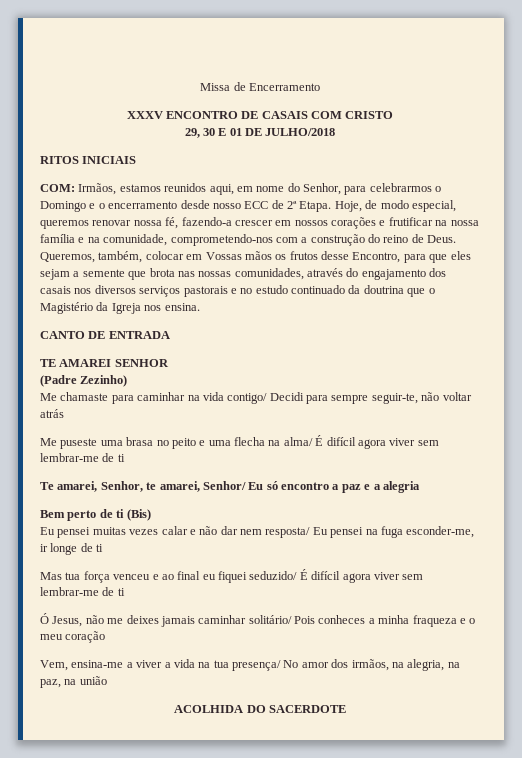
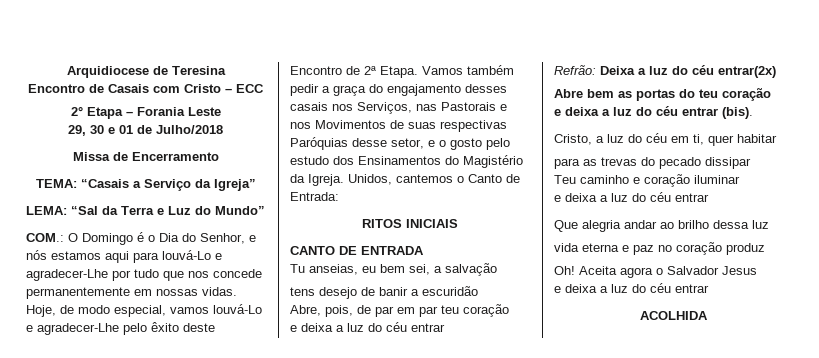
+ Arquidiocese de Teresina
+ Encontro de Casais com Cristo – ECC
+ 2° Etapa – Forania Leste
+ 29, 30 e 01 de Julho/2018
  Missa de Encerramento
- XXXV ENCONTRO DE CASAIS COM CRISTO
- 29, 30 E 01 DE JULHO/2018
+ TEMA: “Casais a Serviço da Igreja”
+ LEMA: “Sal da Terra e Luz do Mundo”
+ COM.: O Domingo é o Dia do Senhor, e nós estamos aqui para louvá-Lo e agradecer-Lhe por tudo que nos concede permanentemente em nossas vidas. Hoje, de modo especial, vamos louvá-Lo e agradecer-Lhe pelo êxito deste Encontro de 2ª Etapa. Vamos também pedir a graça do engajamento desses casais nos Serviços, nas Pastorais e nos Movimentos de suas respectivas Paróquias desse setor, e o gosto pelo estudo dos Ensinamentos do Magistério da Igreja. Unidos, cantemos o Canto de Entrada:
  RITOS INICIAIS
- COM: Irmãos, estamos reunidos aqui, em nome do Senhor, para celebrarmos o Domingo e o encerramento desde nosso ECC de 2ª Etapa. Hoje, de modo especial, queremos renovar nossa fé, fazendo-a crescer em nossos corações e frutificar na nossa família e na comunidade, comprometendo-nos com a construção do reino de Deus. Queremos, também, colocar em Vossas mãos os frutos desse Encontro, para que eles sejam a semente que brota nas nossas comunidades, através do engajamento dos casais nos diversos serviços pastorais e no estudo continuado da doutrina que o Magistério da Igreja nos ensina.
  CANTO DE ENTRADA
- TE AMAREI SENHOR
- (Padre Zezinho)
- Me chamaste para caminhar na vida contigo/ Decidi para sempre seguir-te, não voltar atrás
- Me puseste uma brasa no peito e uma flecha na alma/ É difícil agora viver sem lembrar-me de ti
- Te amarei, Senhor, te amarei, Senhor/ Eu só encontro a paz e a alegria
- Bem perto de ti (Bis)
- Eu pensei muitas vezes calar e não dar nem resposta/ Eu pensei na fuga esconder-me, ir longe de ti
- Mas tua força venceu e ao final eu fiquei seduzido/ É difícil agora viver sem lembrar-me de ti
- Ó Jesus, não me deixes jamais caminhar solitário/ Pois conheces a minha fraqueza e o meu coração
- Vem, ensina-me a viver a vida na tua presença/ No amor dos irmãos, na alegria, na paz, na união
+ Tu anseias, eu bem sei, a salvação
+ tens desejo de banir a escuridão
+ Abre, pois, de par em par teu coração
+ e deixa a luz do céu entrar
+ Refrão: Deixa a luz do céu entrar(2x)
+ Abre bem as portas do teu coração
+ e deixa a luz do céu entrar (bis).
+ Cristo, a luz do céu em ti, quer habitar
+ para as trevas do pecado dissipar
+ Teu caminho e coração iluminar
+ e deixa a luz do céu entrar
+ Que alegria andar ao brilho dessa luz
+ vida eterna e paz no coração produz
+ Oh! Aceita agora o Salvador Jesus
+ e deixa a luz do céu entrar
- ACOLHIDA DO SACERDOTE
+ ACOLHIDA

